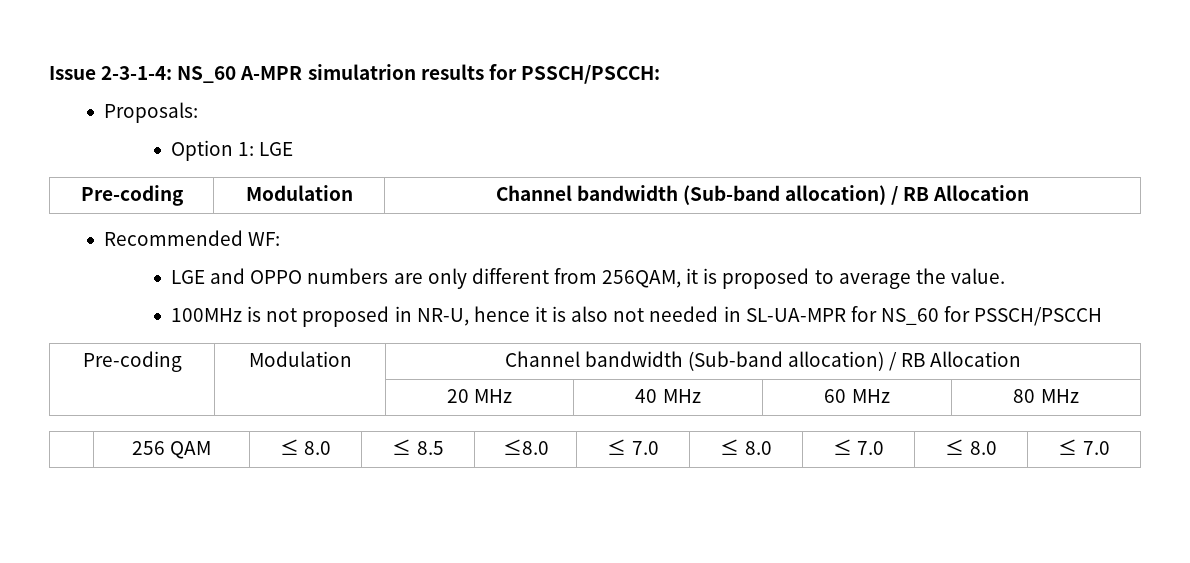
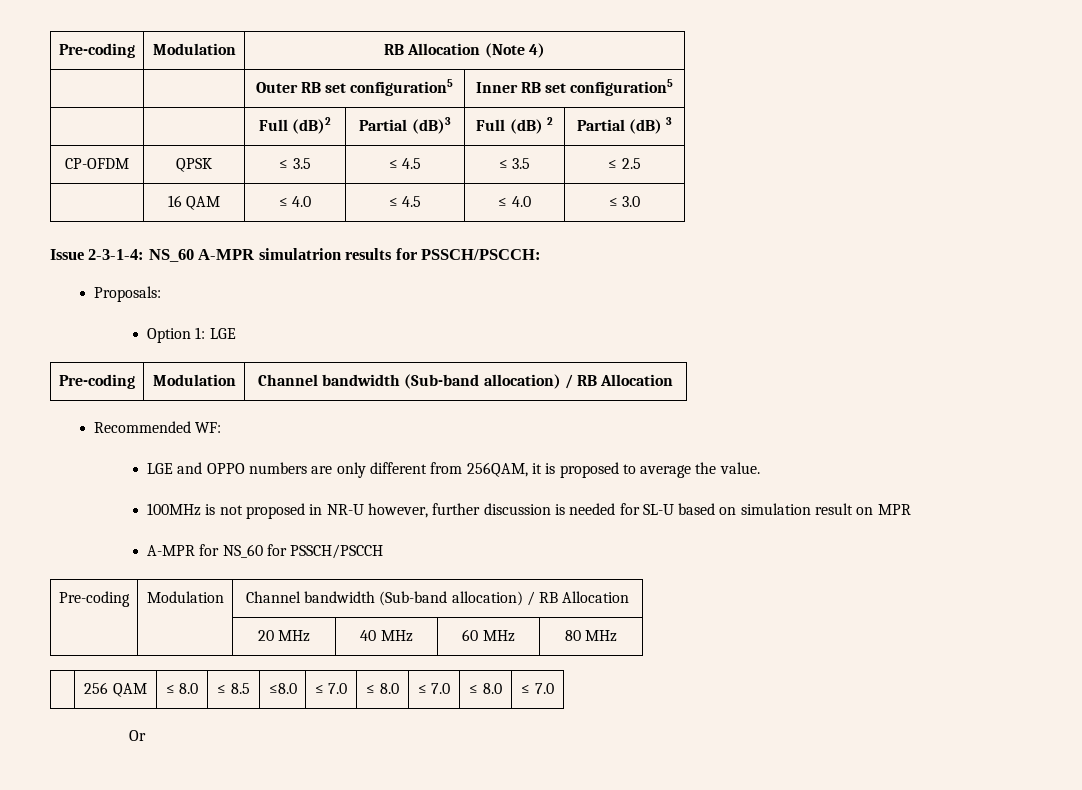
+ Pre-coding | Modulation | RB Allocation (Note 4)
+ | | Outer RB set configuration5 | Inner RB set configuration5
+ | | Full (dB)2 | Partial (dB)3 | Full (dB) 2 | Partial (dB) 3
+ CP-OFDM | QPSK | ≤ 3.5 | ≤ 4.5 | ≤ 3.5 | ≤ 2.5
+ | 16 QAM | ≤ 4.0 | ≤ 4.5 | ≤ 4.0 | ≤ 3.0
- 100MHz is not proposed in NR-U, hence it is also not needed in SL-UA-MPR for NS_60 for PSSCH/PSCCH
+ 100MHz is not proposed in NR-U however, further discussion is needed for SL-U based on simulation result on MPR
+ A-MPR for NS_60 for PSSCH/PSCCH
+ Or

